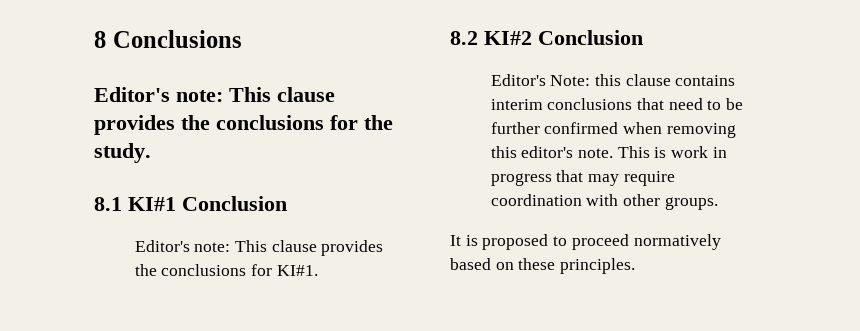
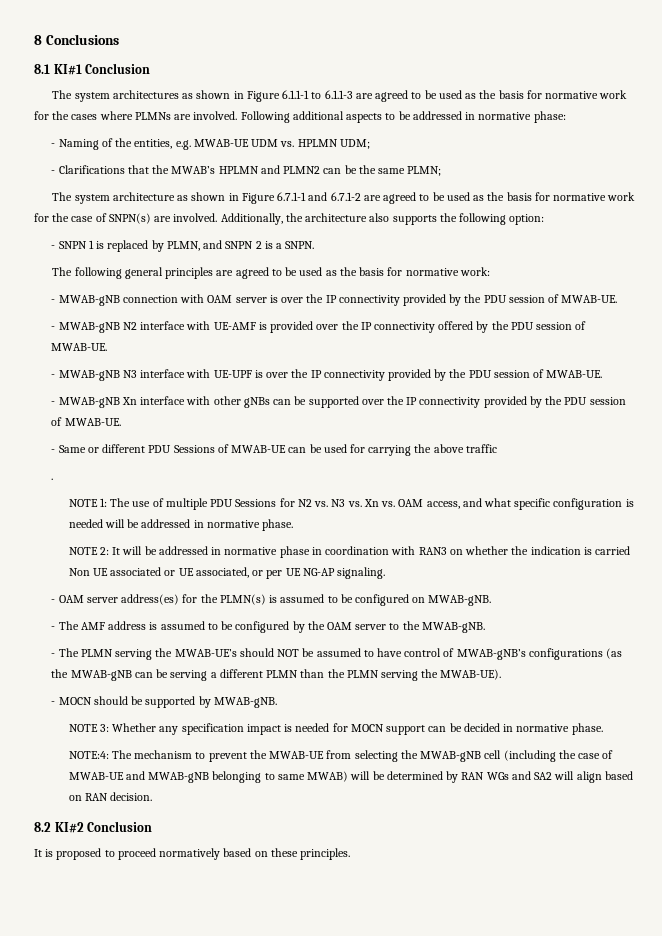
- Editor's note: This clause provides the conclusions for the study.
  8.1 KI#1 Conclusion
- Editor's note: This clause provides the conclusions for KI#1.
+ The system architectures as shown in Figure 6.1.1-1 to 6.1.1-3 are agreed to be used as the basis for normative work for the cases where PLMNs are involved. Following additional aspects to be addressed in normative phase:
+ - Naming of the entities, e.g. MWAB-UE UDM vs. HPLMN UDM;
+ - Clarifications that the MWAB’s HPLMN and PLMN2 can be the same PLMN;
+ The system architecture as shown in Figure 6.7.1-1 and 6.7.1-2 are agreed to be used as the basis for normative work for the case of SNPN(s) are involved. Additionally, the architecture also supports the following option:
+ - SNPN 1 is replaced by PLMN, and SNPN 2 is a SNPN.
+ The following general principles are agreed to be used as the basis for normative work:
+ - MWAB-gNB connection with OAM server is over the IP connectivity provided by the PDU session of MWAB-UE.
+ - MWAB-gNB N2 interface with UE-AMF is provided over the IP connectivity offered by the PDU session of MWAB-UE.
+ - MWAB-gNB N3 interface with UE-UPF is over the IP connectivity provided by the PDU session of MWAB-UE.
+ - MWAB-gNB Xn interface with other gNBs can be supported over the IP connectivity provided by the PDU session of MWAB-UE.
+ - Same or different PDU Sessions of MWAB-UE can be used for carrying the above traffic
+ .
+ NOTE 1: The use of multiple PDU Sessions for N2 vs. N3 vs. Xn vs. OAM access, and what specific configuration is needed will be addressed in normative phase.
+ NOTE 2: It will be addressed in normative phase in coordination with RAN3 on whether the indication is carried Non UE associated or UE associated, or per UE NG-AP signaling.
+ - OAM server address(es) for the PLMN(s) is assumed to be configured on MWAB-gNB.
+ - The AMF address is assumed to be configured by the OAM server to the MWAB-gNB.
+ - The PLMN serving the MWAB-UE’s should NOT be assumed to have control of MWAB-gNB’s configurations (as the MWAB-gNB can be serving a different PLMN than the PLMN serving the MWAB-UE).
+ - MOCN should be supported by MWAB-gNB.
+ NOTE 3: Whether any specification impact is needed for MOCN support can be decided in normative phase.
+ NOTE:4: The mechanism to prevent the MWAB-UE from selecting the MWAB-gNB cell (including the case of MWAB-UE and MWAB-gNB belonging to same MWAB) will be determined by RAN WGs and SA2 will align based on RAN decision.
  8.2 KI#2 Conclusion
- Editor's Note: this clause contains interim conclusions that need to be further confirmed when removing this editor's note. This is work in progress that may require coordination with other groups.

